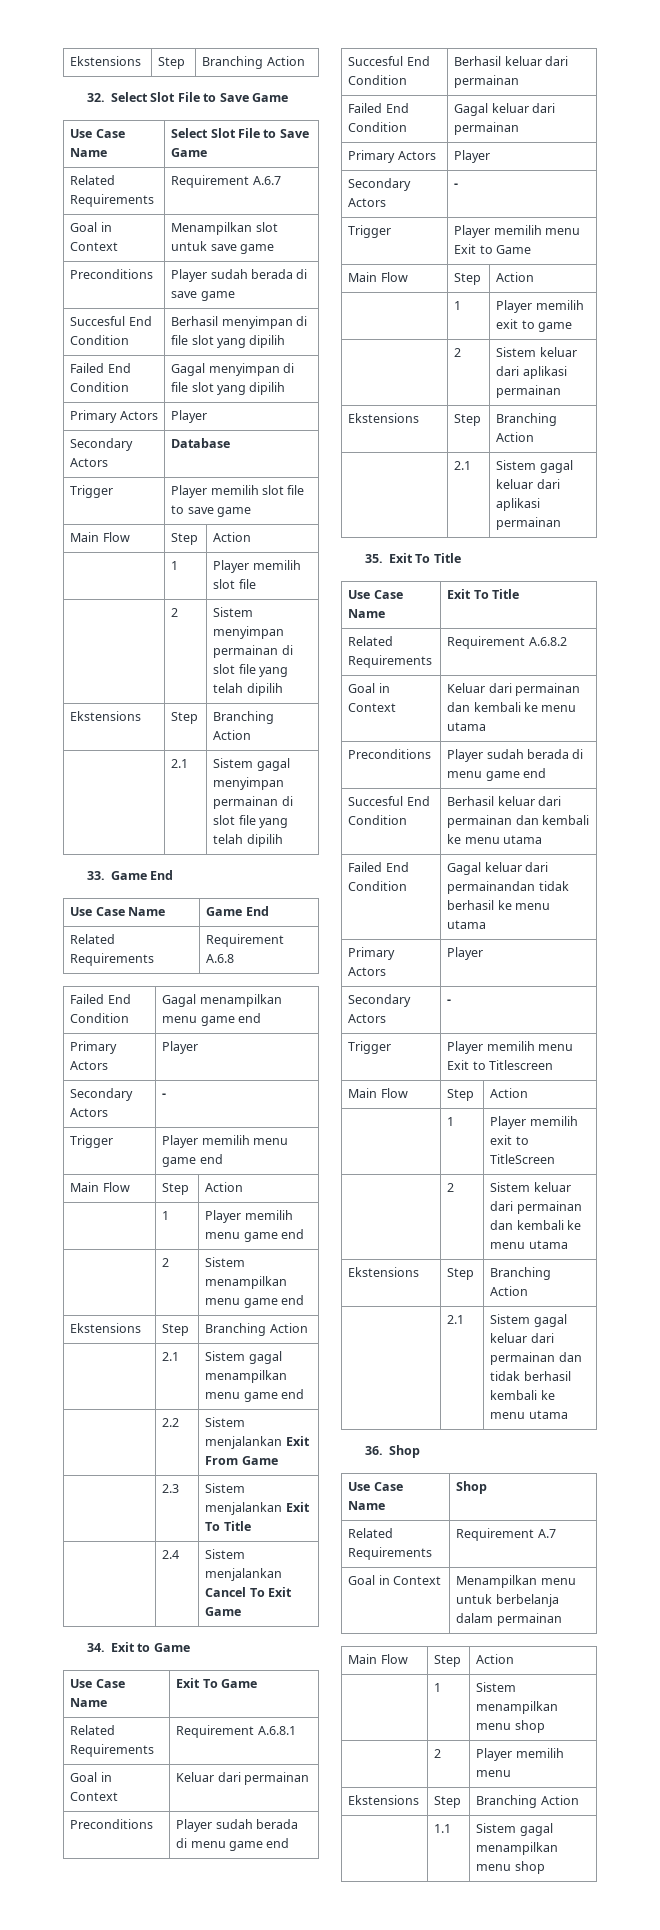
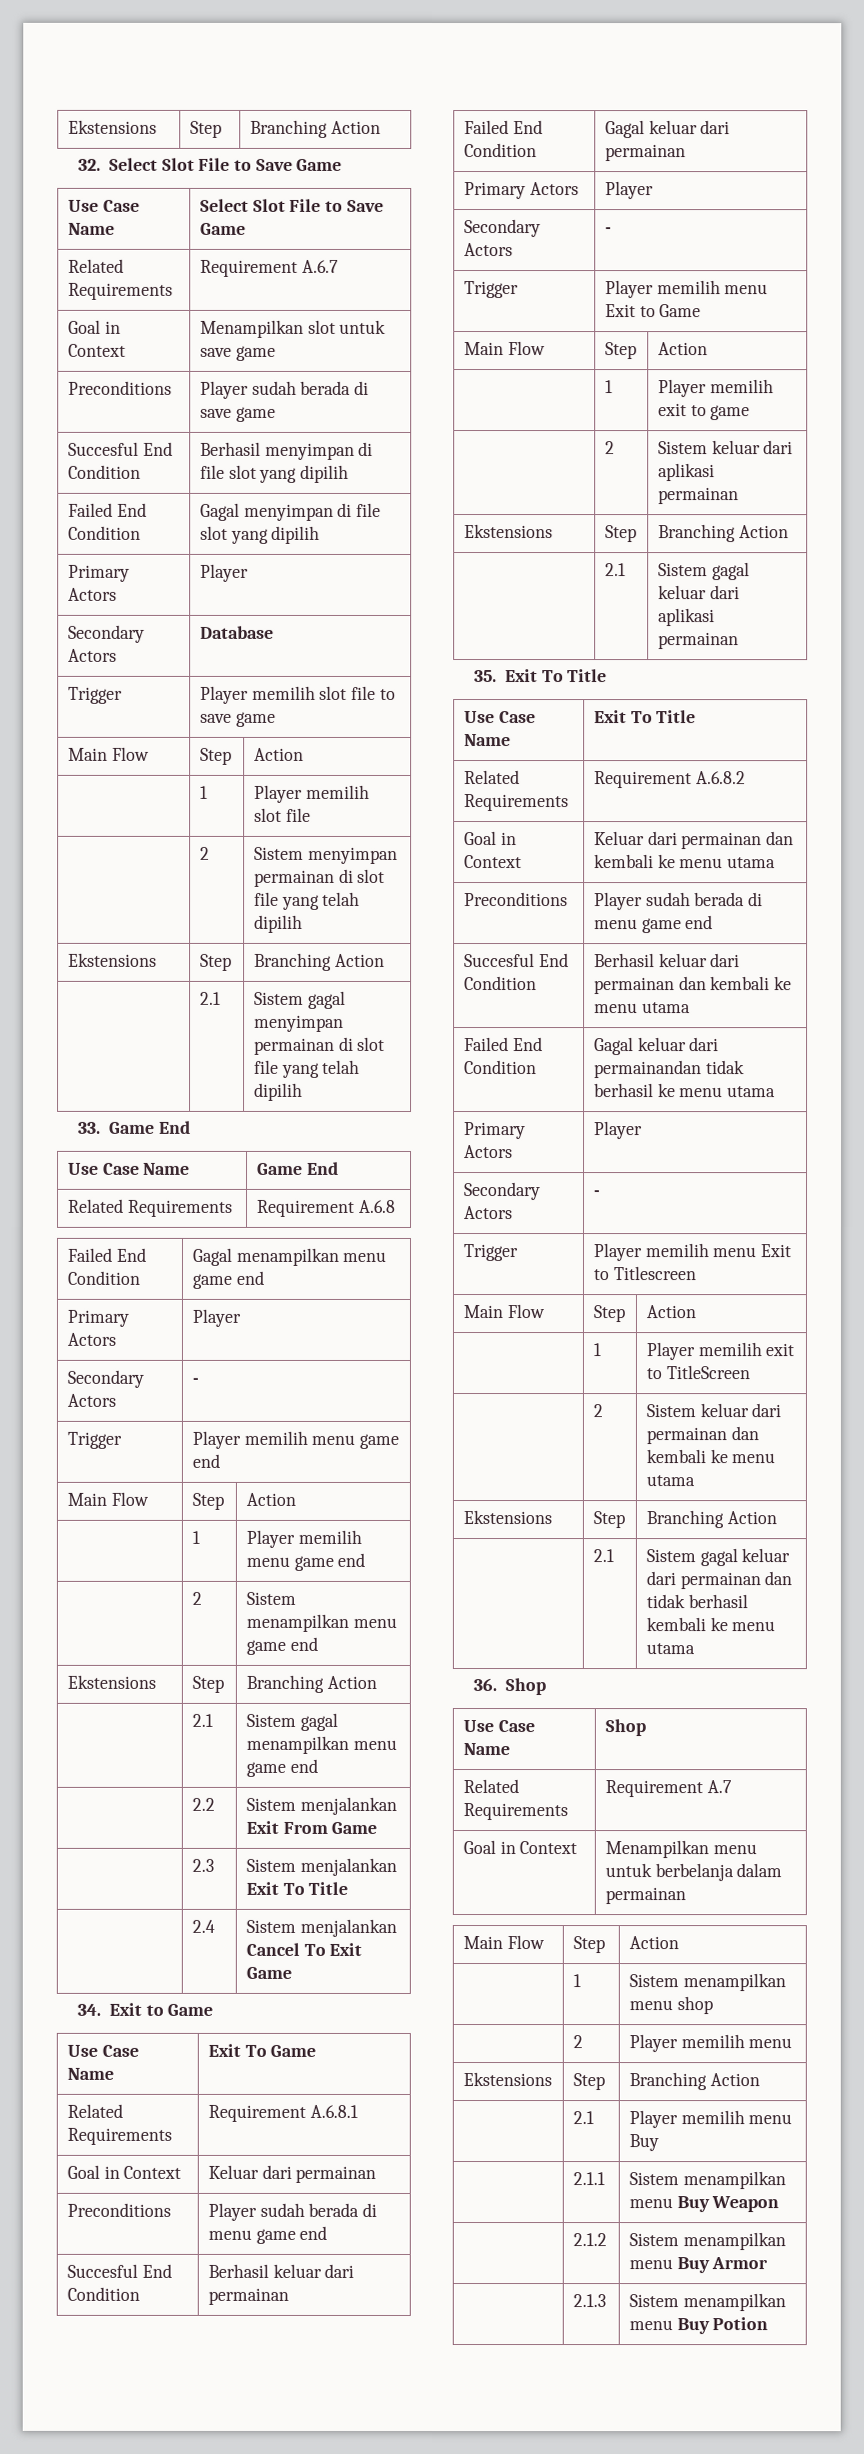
- | 1.1 | Sistem gagal menampilkan menu shop
+ | 2.1 | Player memilih menu Buy
+ | 2.1.1 | Sistem menampilkan menu Buy Weapon
+ | 2.1.2 | Sistem menampilkan menu Buy Armor
+ | 2.1.3 | Sistem menampilkan menu Buy Potion

